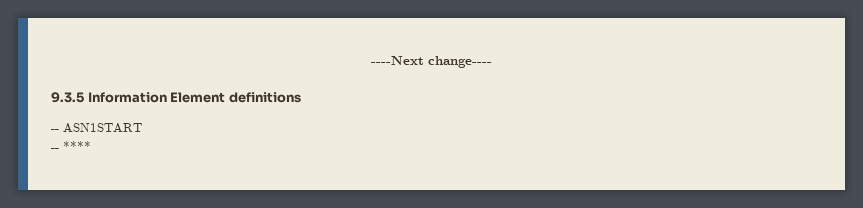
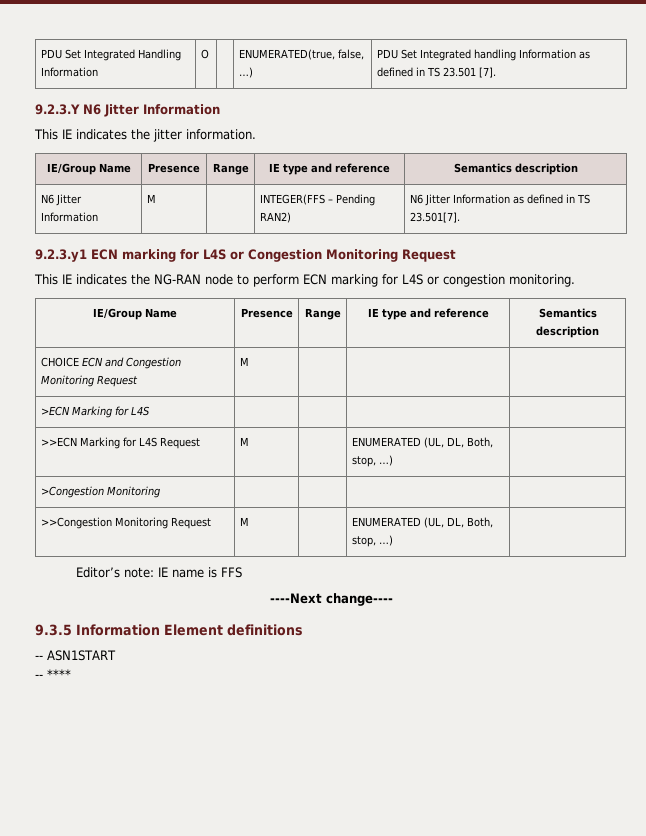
+ PDU Set Integrated Handling Information | O | | ENUMERATED(true, false, …) | PDU Set Integrated handling Information as defined in TS 23.501 [7].
+ 9.2.3.Y N6 Jitter Information
+ This IE indicates the jitter information.
+ IE/Group Name | Presence | Range | IE type and reference | Semantics description
+ N6 Jitter Information | M | | INTEGER(FFS – Pending RAN2) | N6 Jitter Information as defined in TS 23.501[7].
+ 9.2.3.y1 ECN marking for L4S or Congestion Monitoring Request
+ This IE indicates the NG-RAN node to perform ECN marking for L4S or congestion monitoring.
+ IE/Group Name | Presence | Range | IE type and reference | Semantics description
+ CHOICE ECN and Congestion Monitoring Request | M | | |
+ >ECN Marking for L4S | | | |
+ >>ECN Marking for L4S Request | M | | ENUMERATED (UL, DL, Both, stop, …) |
+ >Congestion Monitoring | | | |
+ >>Congestion Monitoring Request | M | | ENUMERATED (UL, DL, Both, stop, …) |
+ Editor’s note: IE name is FFS

